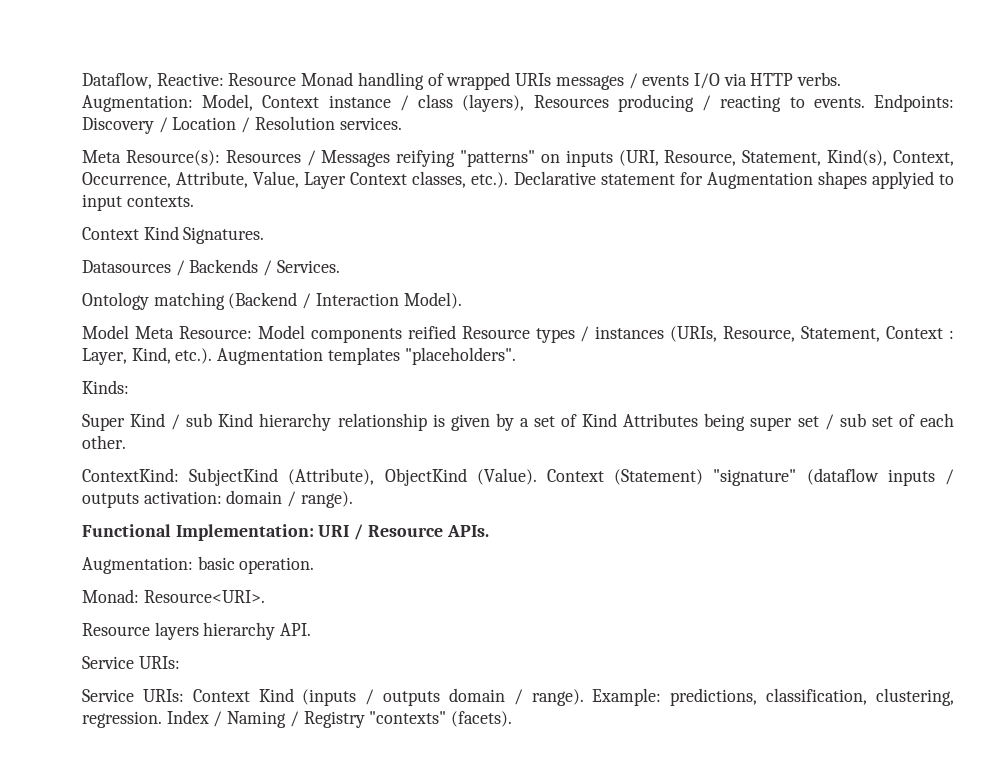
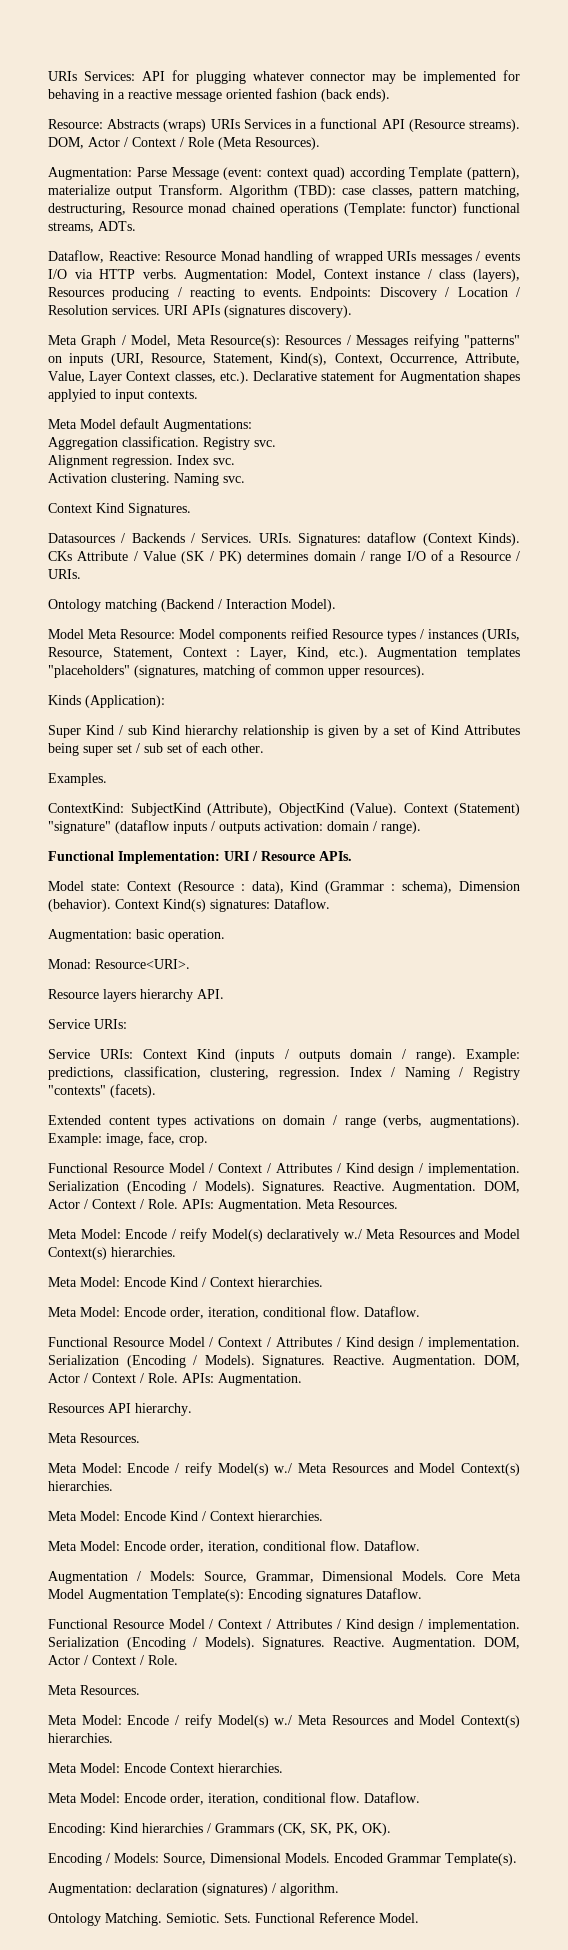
+ URIs Services: API for plugging whatever connector may be implemented for behaving in a reactive message oriented fashion (back ends).
+ Resource: Abstracts (wraps) URIs Services in a functional API (Resource streams). DOM, Actor / Context / Role (Meta Resources).
+ Augmentation: Parse Message (event: context quad) according Template (pattern), materialize output Transform. Algorithm (TBD): case classes, pattern matching, destructuring, Resource monad chained operations (Template: functor) functional streams, ADTs.
- Endpoints: Discovery / Location / Resolution services.
- Meta Resource(s): Resources / Messages reifying "patterns" on inputs (URI, Resource, Statement, Kind(s), Context, Occurrence, Attribute, Value, Layer Context classes, etc.). Declarative statement for Augmentation shapes applyied to input contexts.
+ Endpoints: Discovery / Location / Resolution services. URI APIs (signatures discovery).
+ Meta Graph / Model, Meta Resource(s): Resources / Messages reifying "patterns" on inputs (URI, Resource, Statement, Kind(s), Context, Occurrence, Attribute, Value, Layer Context classes, etc.). Declarative statement for Augmentation shapes applyied to input contexts.
+ Meta Model default Augmentations:
+ Aggregation classification. Registry svc.
+ Alignment regression. Index svc.
+ Activation clustering. Naming svc.
+ URIs. Signatures: dataflow (Context Kinds). CKs Attribute / Value (SK / PK) determines domain / range I/O of a Resource / URIs.
- Model Meta Resource: Model components reified Resource types / instances (URIs, Resource, Statement, Context : Layer, Kind, etc.). Augmentation templates "placeholders".
- Kinds:
+ Model Meta Resource: Model components reified Resource types / instances (URIs, Resource, Statement, Context : Layer, Kind, etc.). Augmentation templates "placeholders" (signatures, matching of common upper resources).
+ Kinds (Application):
+ Examples.
+ Model state: Context (Resource : data), Kind (Grammar : schema), Dimension (behavior). Context Kind(s) signatures: Dataflow.
+ Extended content types activations on domain / range (verbs, augmentations). Example: image, face, crop.
+ Functional Resource Model / Context / Attributes / Kind design / implementation. Serialization (Encoding / Models). Signatures. Reactive. Augmentation. DOM, Actor / Context / Role. APIs: Augmentation. Meta Resources.
+ Meta Model: Encode / reify Model(s) declaratively w./ Meta Resources and Model Context(s) hierarchies.
+ Meta Model: Encode Kind / Context hierarchies.
+ Meta Model: Encode order, iteration, conditional flow. Dataflow.
+ Functional Resource Model / Context / Attributes / Kind design / implementation. Serialization (Encoding / Models). Signatures. Reactive. Augmentation. DOM, Actor / Context / Role. APIs: Augmentation.
+ Resources API hierarchy.
+ Meta Resources.
+ Meta Model: Encode / reify Model(s) w./ Meta Resources and Model Context(s) hierarchies.
+ Meta Model: Encode Kind / Context hierarchies.
+ Meta Model: Encode order, iteration, conditional flow. Dataflow.
+ Augmentation / Models: Source, Grammar, Dimensional Models. Core Meta Model Augmentation Template(s): Encoding signatures Dataflow.
+ Functional Resource Model / Context / Attributes / Kind design / implementation. Serialization (Encoding / Models). Signatures. Reactive. Augmentation. DOM, Actor / Context / Role.
+ Meta Resources.
+ Meta Model: Encode / reify Model(s) w./ Meta Resources and Model Context(s) hierarchies.
+ Meta Model: Encode Context hierarchies.
+ Meta Model: Encode order, iteration, conditional flow. Dataflow.
+ Encoding: Kind hierarchies / Grammars (CK, SK, PK, OK).
+ Encoding / Models: Source, Dimensional Models. Encoded Grammar Template(s).
+ Augmentation: declaration (signatures) / algorithm.
+ Ontology Matching. Semiotic. Sets. Functional Reference Model.

